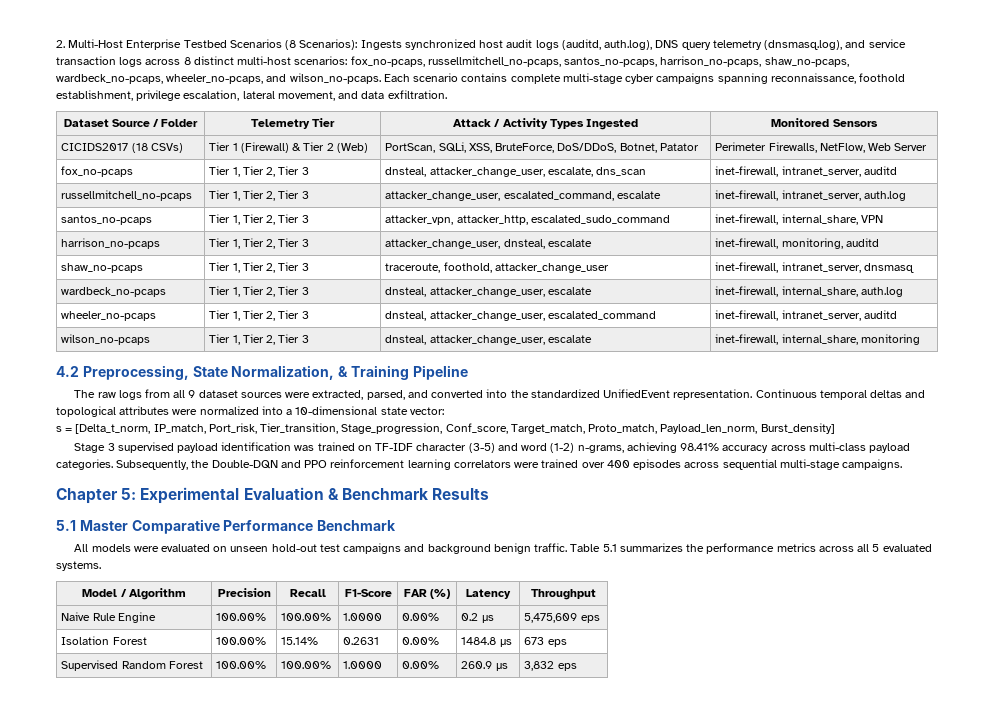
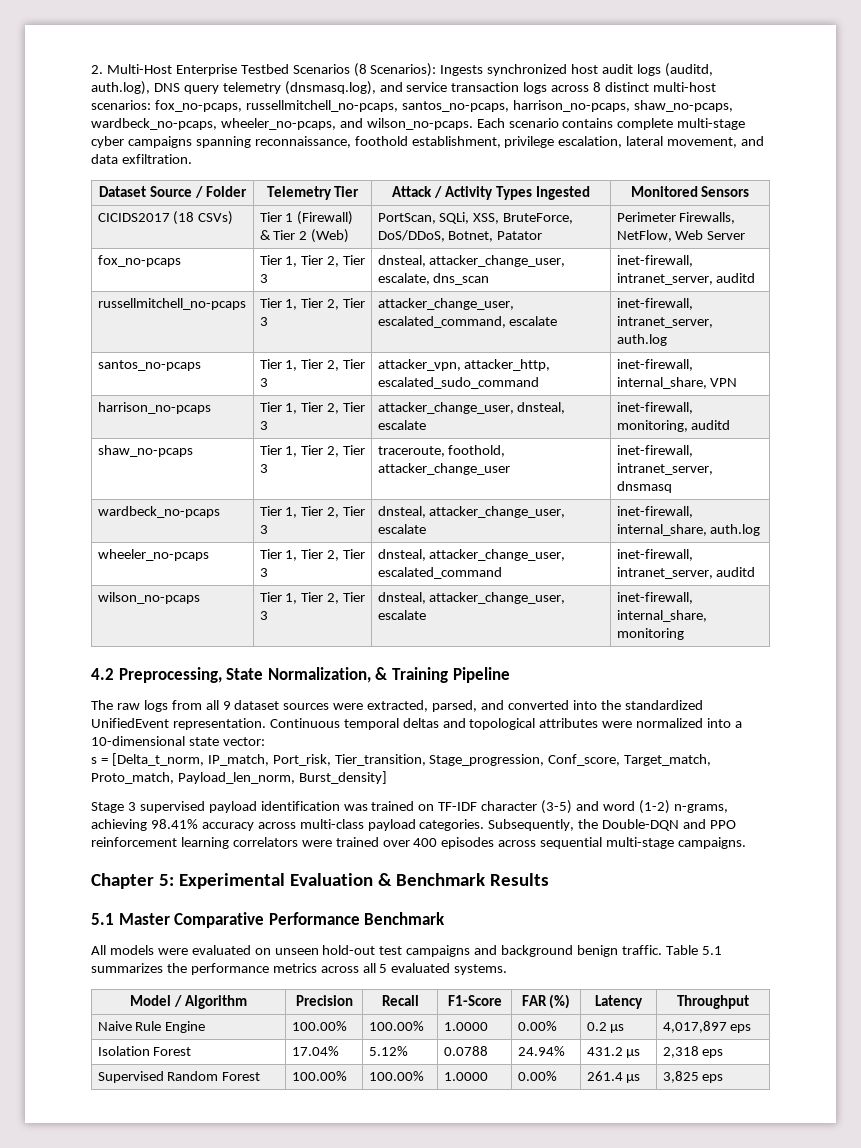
- Naive Rule Engine | 100.00% | 100.00% | 1.0000 | 0.00% | 0.2 μs | 5,475,609 eps
+ Naive Rule Engine | 100.00% | 100.00% | 1.0000 | 0.00% | 0.2 μs | 4,017,897 eps
- Isolation Forest | 100.00% | 15.14% | 0.2631 | 0.00% | 1484.8 μs | 673 eps
+ Isolation Forest | 17.04% | 5.12% | 0.0788 | 24.94% | 431.2 μs | 2,318 eps
- Supervised Random Forest | 100.00% | 100.00% | 1.0000 | 0.00% | 260.9 μs | 3,832 eps
+ Supervised Random Forest | 100.00% | 100.00% | 1.0000 | 0.00% | 261.4 μs | 3,825 eps

